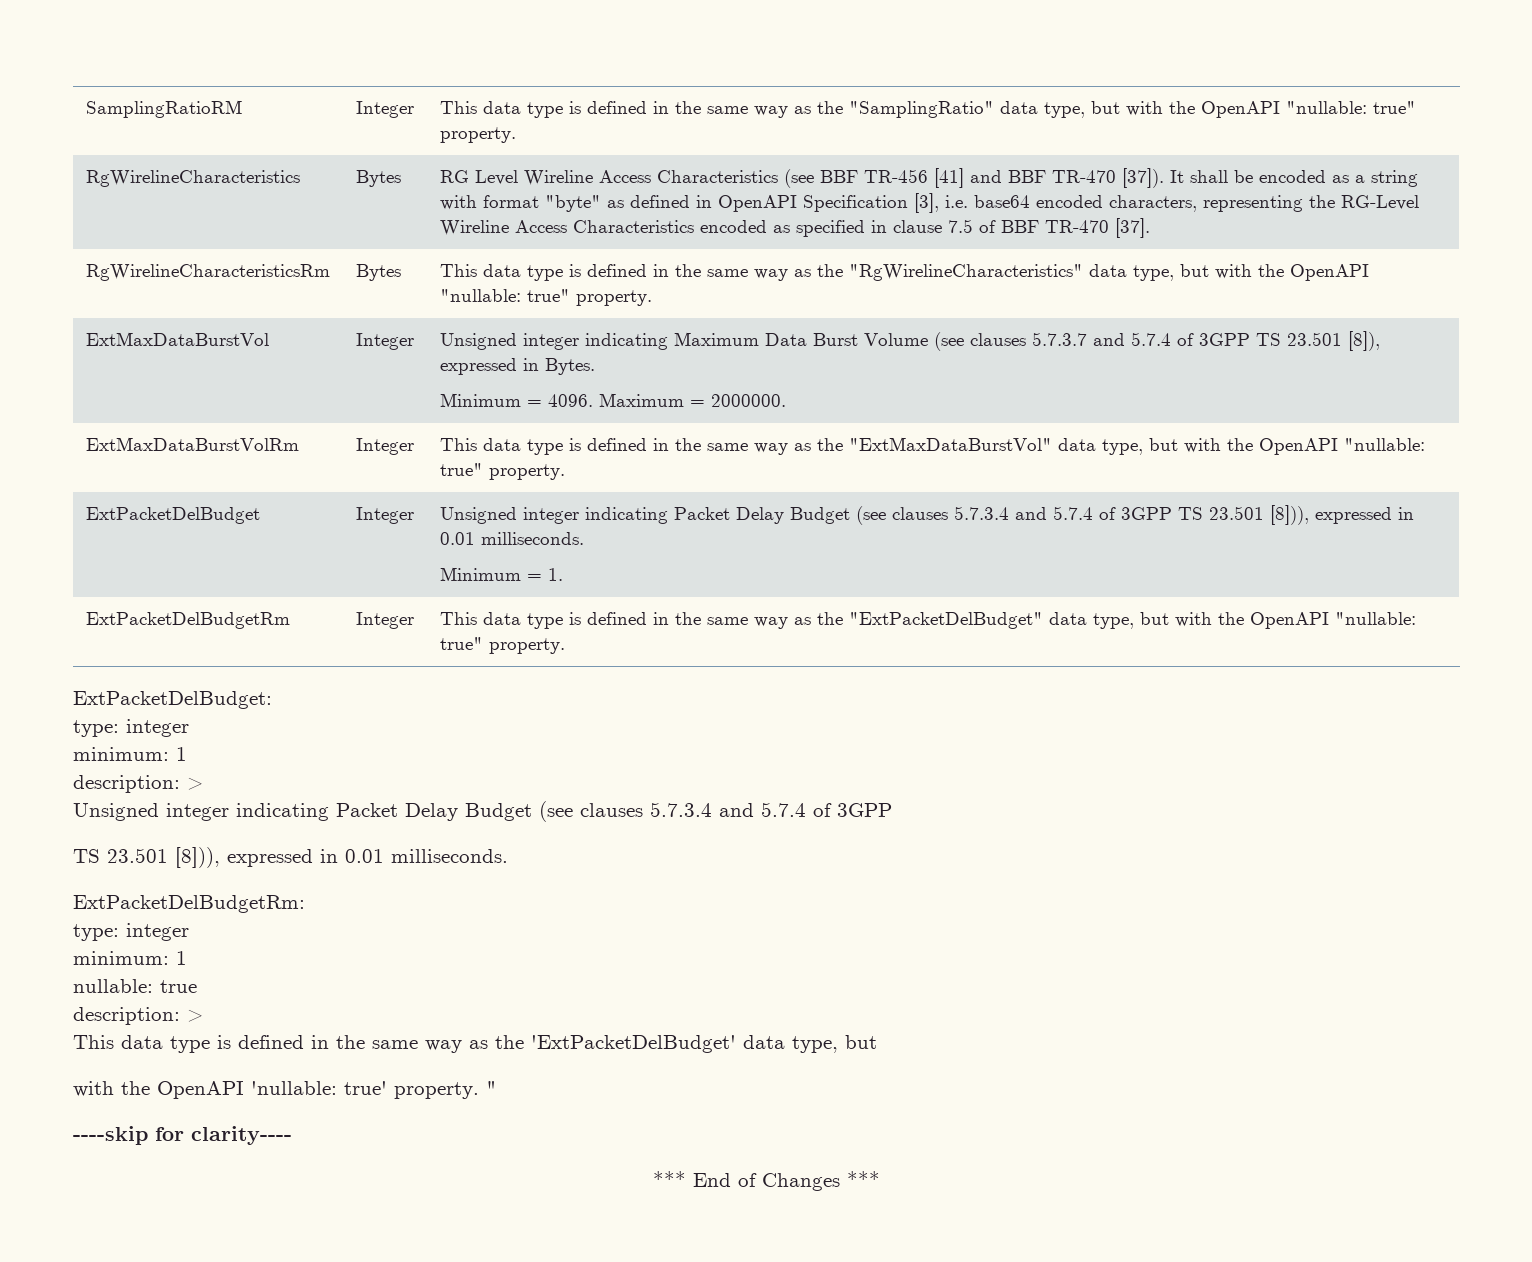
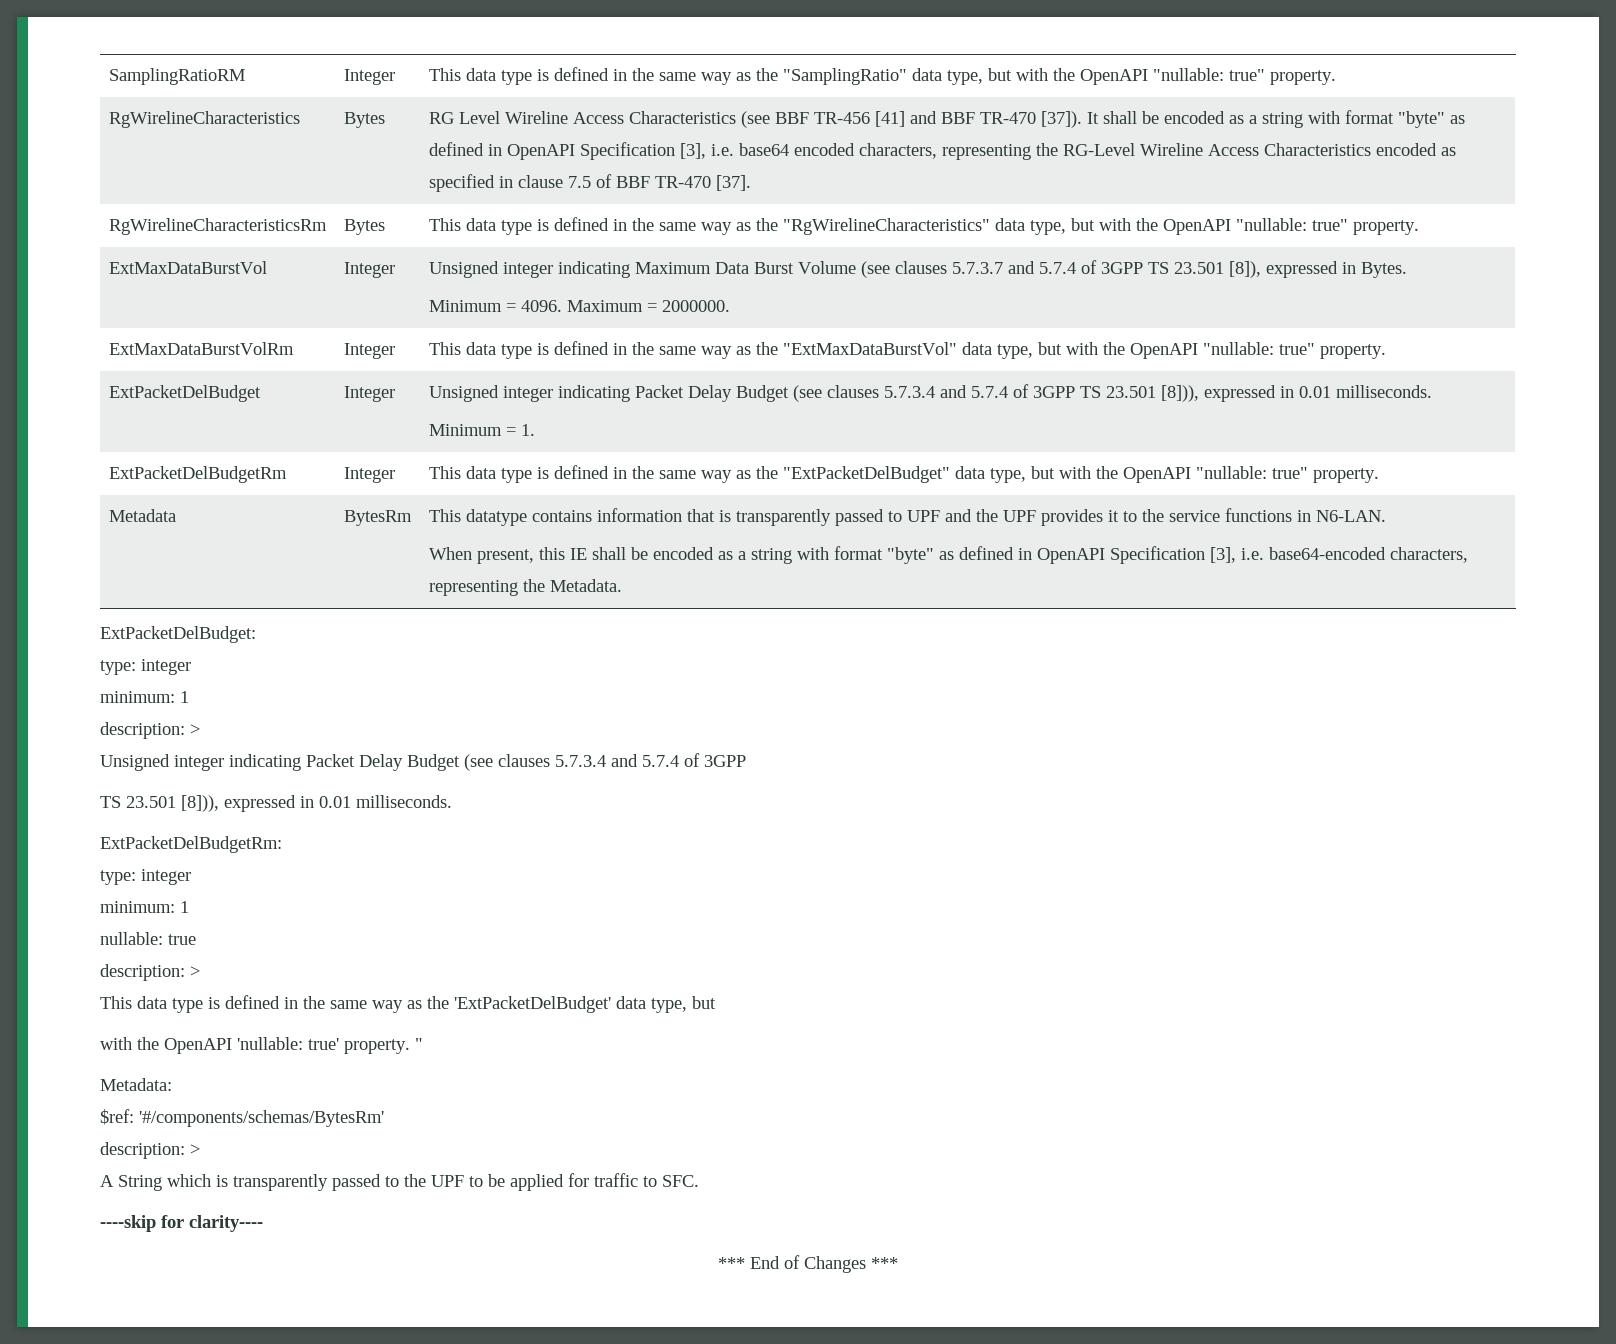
+ Metadata | BytesRm | This datatype contains information that is transparently passed to UPF and the UPF provides it to the service functions in N6-LAN.
+ When present, this IE shall be encoded as a string with format "byte" as defined in OpenAPI Specification [3], i.e. base64-encoded characters, representing the Metadata.
+ Metadata:
+ $ref: '#/components/schemas/BytesRm'
+ description: >
+ A String which is transparently passed to the UPF to be applied for traffic to SFC.

